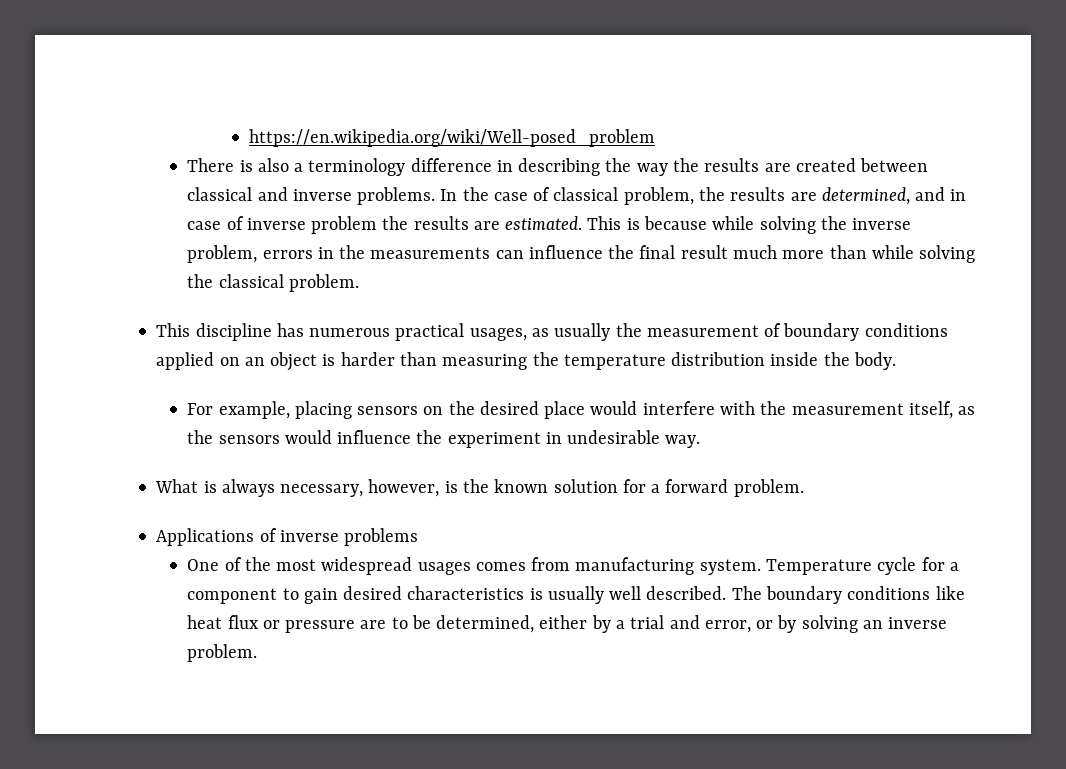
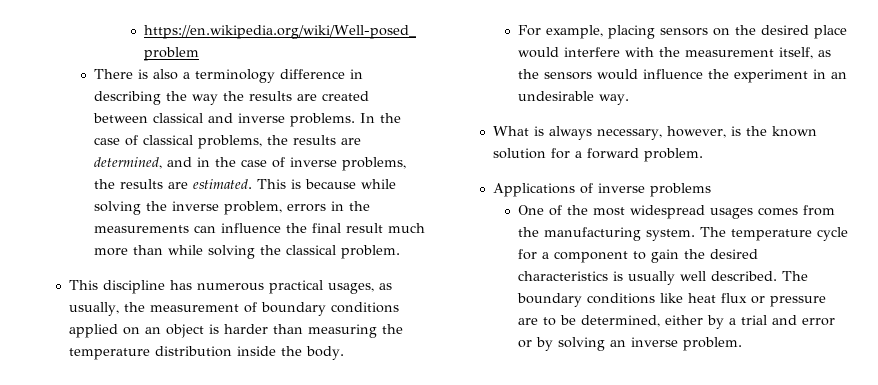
- In the case of classical problem, the results are determined, and in case of inverse problem the results are estimated.
+ In the case of classical problems, the results are determined, and in the case of inverse problems, the results are estimated.
- This discipline has numerous practical usages, as usually the measurement of boundary conditions applied on an object is harder than measuring the temperature distribution inside the body.
+ This discipline has numerous practical usages, as usually, the measurement of boundary conditions applied on an object is harder than measuring the temperature distribution inside the body.
- For example, placing sensors on the desired place would interfere with the measurement itself, as the sensors would influence the experiment in undesirable way.
+ For example, placing sensors on the desired place would interfere with the measurement itself, as the sensors would influence the experiment in an undesirable way.
- One of the most widespread usages comes from manufacturing system.
+ One of the most widespread usages comes from the manufacturing system.
- Temperature cycle for a component to gain desired characteristics is usually well described.
+ The temperature cycle for a component to gain the desired characteristics is usually well described.
- The boundary conditions like heat flux or pressure are to be determined, either by a trial and error, or by solving an inverse problem.
+ The boundary conditions like heat flux or pressure are to be determined, either by a trial and error or by solving an inverse problem.

